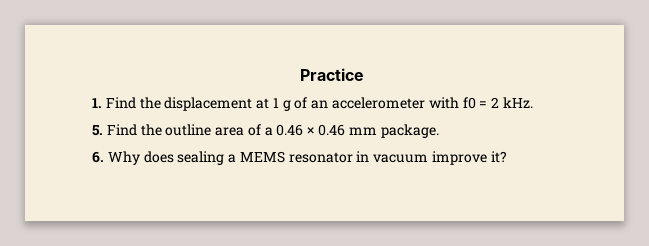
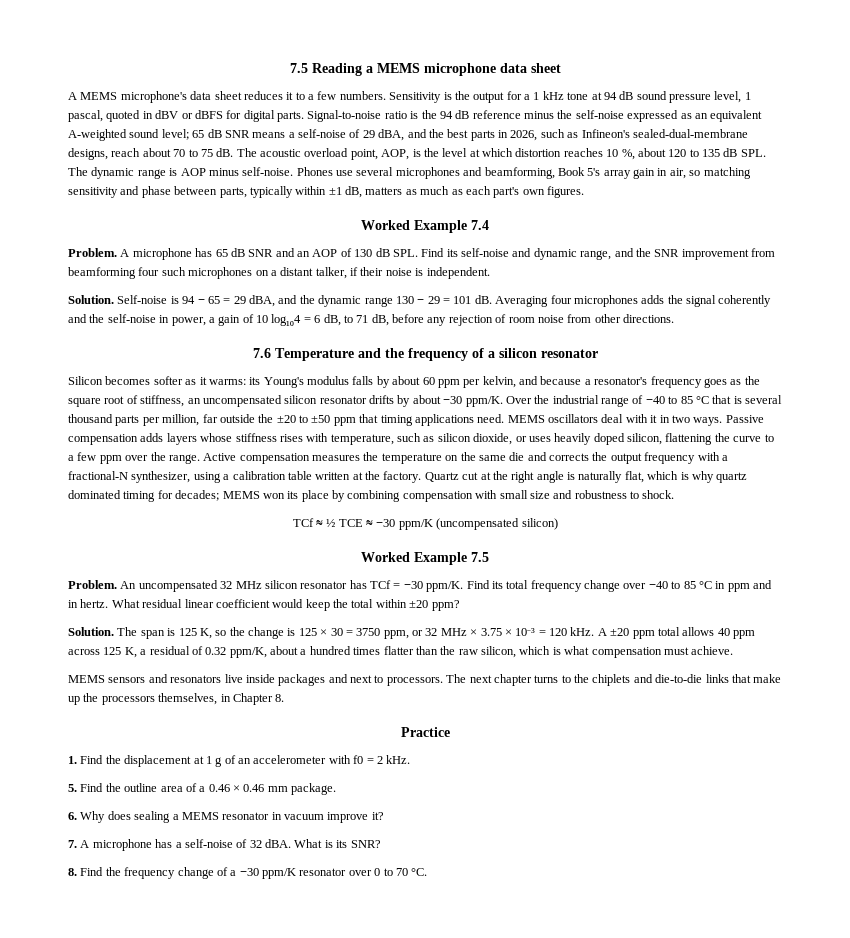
+ 7.5 Reading a MEMS microphone data sheet
+ A MEMS microphone's data sheet reduces it to a few numbers. Sensitivity is the output for a 1 kHz tone at 94 dB sound pressure level, 1 pascal, quoted in dBV or dBFS for digital parts. Signal-to-noise ratio is the 94 dB reference minus the self-noise expressed as an equivalent A-weighted sound level; 65 dB SNR means a self-noise of 29 dBA, and the best parts in 2026, such as Infineon's sealed-dual-membrane designs, reach about 70 to 75 dB. The acoustic overload point, AOP, is the level at which distortion reaches 10 %, about 120 to 135 dB SPL. The dynamic range is AOP minus self-noise. Phones use several microphones and beamforming, Book 5's array gain in air, so matching sensitivity and phase between parts, typically within ±1 dB, matters as much as each part's own figures.
+ Worked Example 7.4
+ Problem. A microphone has 65 dB SNR and an AOP of 130 dB SPL. Find its self-noise and dynamic range, and the SNR improvement from beamforming four such microphones on a distant talker, if their noise is independent.
+ Solution. Self-noise is 94 − 65 = 29 dBA, and the dynamic range 130 − 29 = 101 dB. Averaging four microphones adds the signal coherently and the self-noise in power, a gain of 10 log₁₀4 = 6 dB, to 71 dB, before any rejection of room noise from other directions.
+ 7.6 Temperature and the frequency of a silicon resonator
+ Silicon becomes softer as it warms: its Young's modulus falls by about 60 ppm per kelvin, and because a resonator's frequency goes as the square root of stiffness, an uncompensated silicon resonator drifts by about −30 ppm/K. Over the industrial range of −40 to 85 °C that is several thousand parts per million, far outside the ±20 to ±50 ppm that timing applications need. MEMS oscillators deal with it in two ways. Passive compensation adds layers whose stiffness rises with temperature, such as silicon dioxide, or uses heavily doped silicon, flattening the curve to a few ppm over the range. Active compensation measures the temperature on the same die and corrects the output frequency with a fractional-N synthesizer, using a calibration table written at the factory. Quartz cut at the right angle is naturally flat, which is why quartz dominated timing for decades; MEMS won its place by combining compensation with small size and robustness to shock.
+ TCf ≈ ½ TCE ≈ −30 ppm/K (uncompensated silicon)
+ Worked Example 7.5
+ Problem. An uncompensated 32 MHz silicon resonator has TCf = −30 ppm/K. Find its total frequency change over −40 to 85 °C in ppm and in hertz. What residual linear coefficient would keep the total within ±20 ppm?
+ Solution. The span is 125 K, so the change is 125 × 30 = 3750 ppm, or 32 MHz × 3.75 × 10⁻³ = 120 kHz. A ±20 ppm total allows 40 ppm across 125 K, a residual of 0.32 ppm/K, about a hundred times flatter than the raw silicon, which is what compensation must achieve.
+ MEMS sensors and resonators live inside packages and next to processors. The next chapter turns to the chiplets and die-to-die links that make up the processors themselves, in Chapter 8.
+ 7. A microphone has a self-noise of 32 dBA. What is its SNR?
+ 8. Find the frequency change of a −30 ppm/K resonator over 0 to 70 °C.

